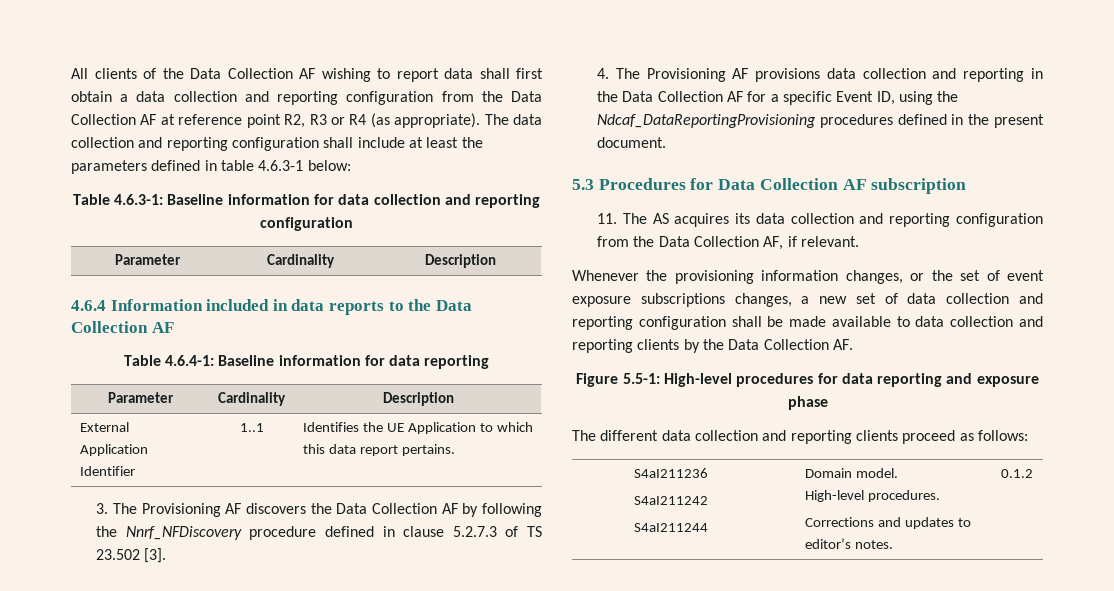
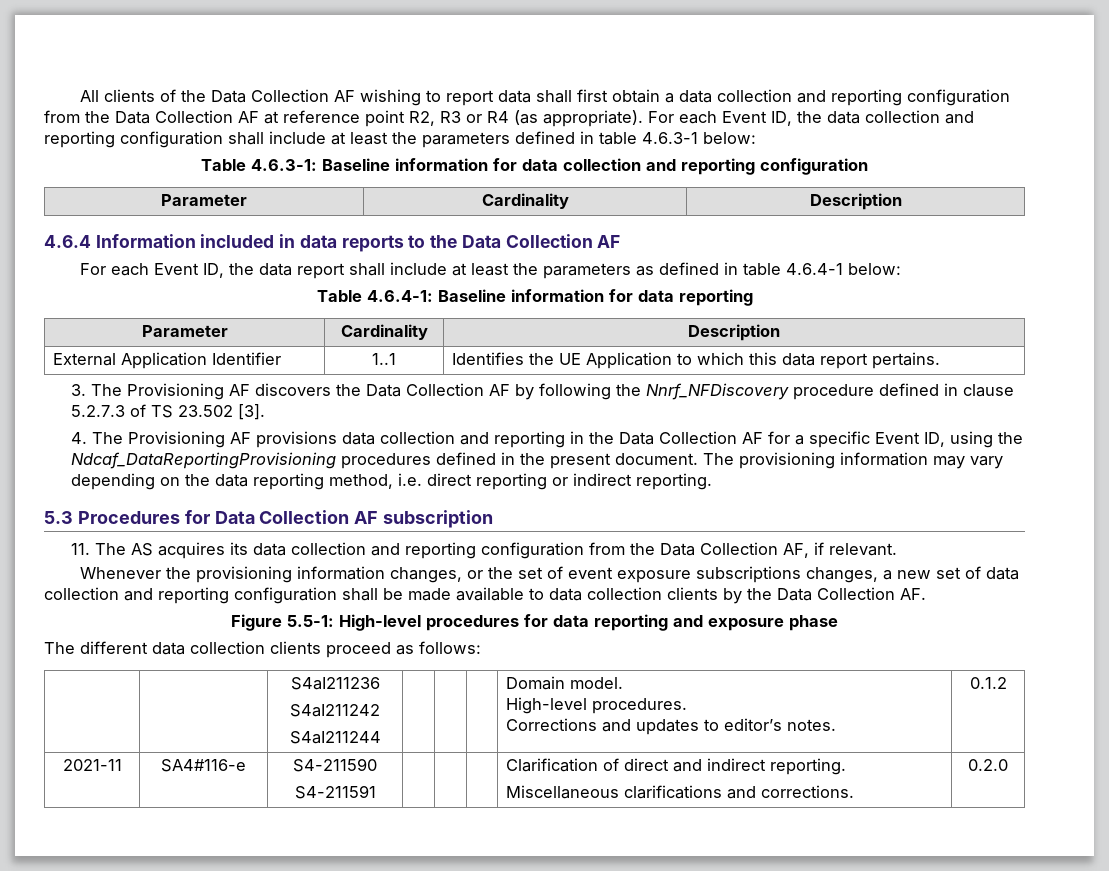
- The data collection and reporting configuration shall include at least the parameters defined in table 4.6.3-1 below:
+ For each Event ID, the data collection and reporting configuration shall include at least the parameters defined in table 4.6.3-1 below:
+ For each Event ID, the data report shall include at least the parameters as defined in table 4.6.4-1 below:
+ The provisioning information may vary depending on the data reporting method, i.e. direct reporting or indirect reporting.
- Whenever the provisioning information changes, or the set of event exposure subscriptions changes, a new set of data collection and reporting configuration shall be made available to data collection and reporting clients by the Data Collection AF.
+ Whenever the provisioning information changes, or the set of event exposure subscriptions changes, a new set of data collection and reporting configuration shall be made available to data collection clients by the Data Collection AF.
- The different data collection and reporting clients proceed as follows:
+ The different data collection clients proceed as follows:
+ 2021-11 | SA4#116-e | S4-211590
+ S4-211591 | | | | Clarification of direct and indirect reporting.
+ Miscellaneous clarifications and corrections. | 0.2.0

